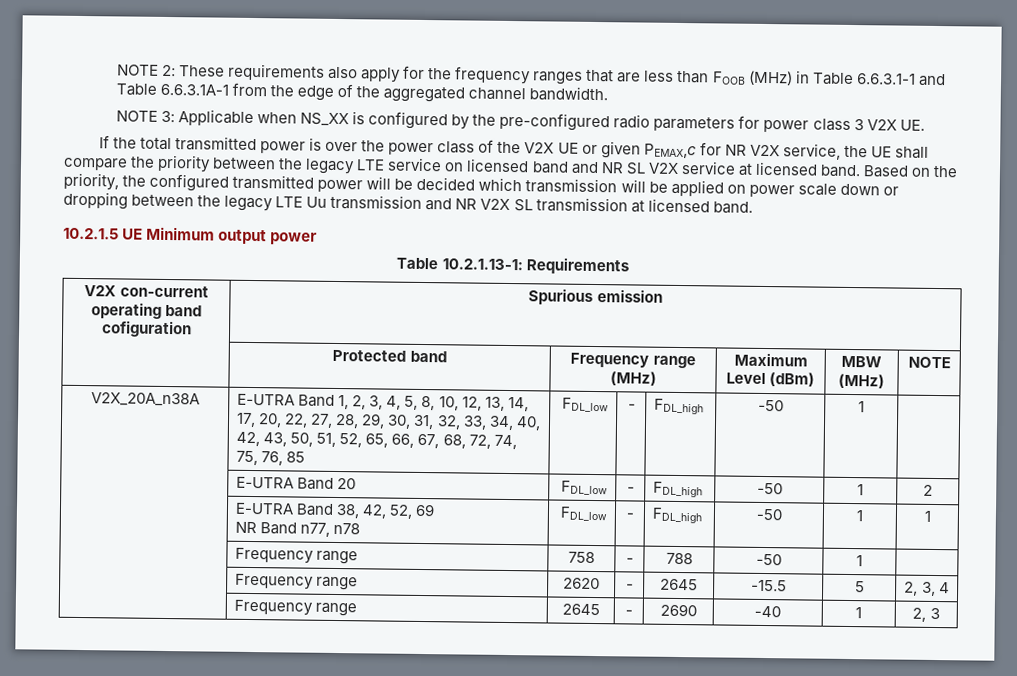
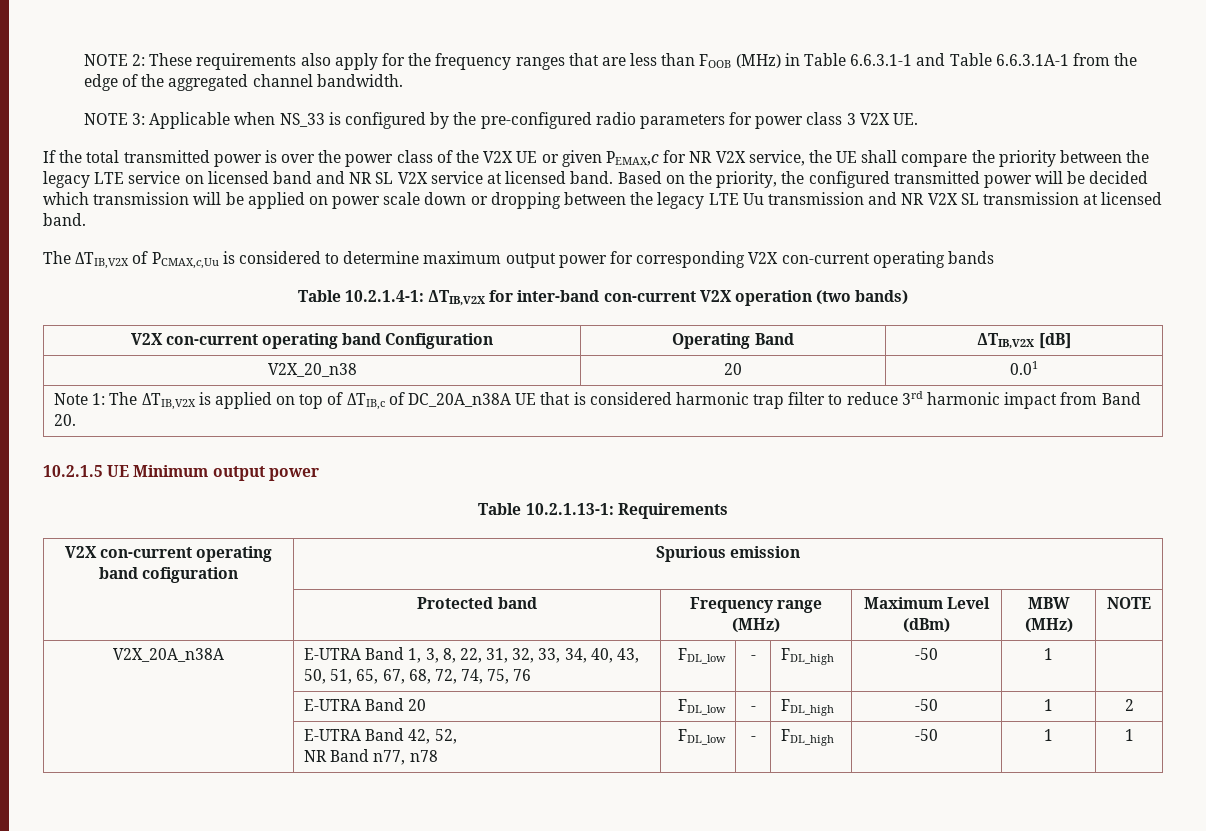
- NOTE 3: Applicable when NS_XX is configured by the pre-configured radio parameters for power class 3 V2X UE.
+ NOTE 3: Applicable when NS_33 is configured by the pre-configured radio parameters for power class 3 V2X UE.
+ The ΔTIB,V2X of PCMAX,c,Uu is considered to determine maximum output power for corresponding V2X con-current operating bands
+ Table 10.2.1.4-1: ΔTIB,V2X for inter-band con-current V2X operation (two bands)
+ V2X con-current operating band Configuration | Operating Band | ΔTIB,V2X [dB]
+ V2X_20_n38 | 20 | 0.01
+ Note 1: The ΔTIB,V2X is applied on top of ΔTIB,c of DC_20A_n38A UE that is considered harmonic trap filter to reduce 3rd harmonic impact from Band 20.
- E-UTRA Band 1, 2, 3, 4, 5, 8, 10, 12, 13, 14, 17, 20, 22, 27, 28, 29, 30, 31, 32, 33, 34, 40, 42, 43, 50, 51, 52, 65, 66, 67, 68, 72, 74, 75, 76, 85
+ E-UTRA Band 1, 3, 8, 22, 31, 32, 33, 34, 40, 43, 50, 51, 65, 67, 68, 72, 74, 75, 76
- | E-UTRA Band 38, 42, 52, 69
+ | E-UTRA Band 42, 52,
- | Frequency range | 758 | - | 788 | -50 | 1 |
- | Frequency range | 2620 | - | 2645 | -15.5 | 5 | 2, 3, 4
- | Frequency range | 2645 | - | 2690 | -40 | 1 | 2, 3

